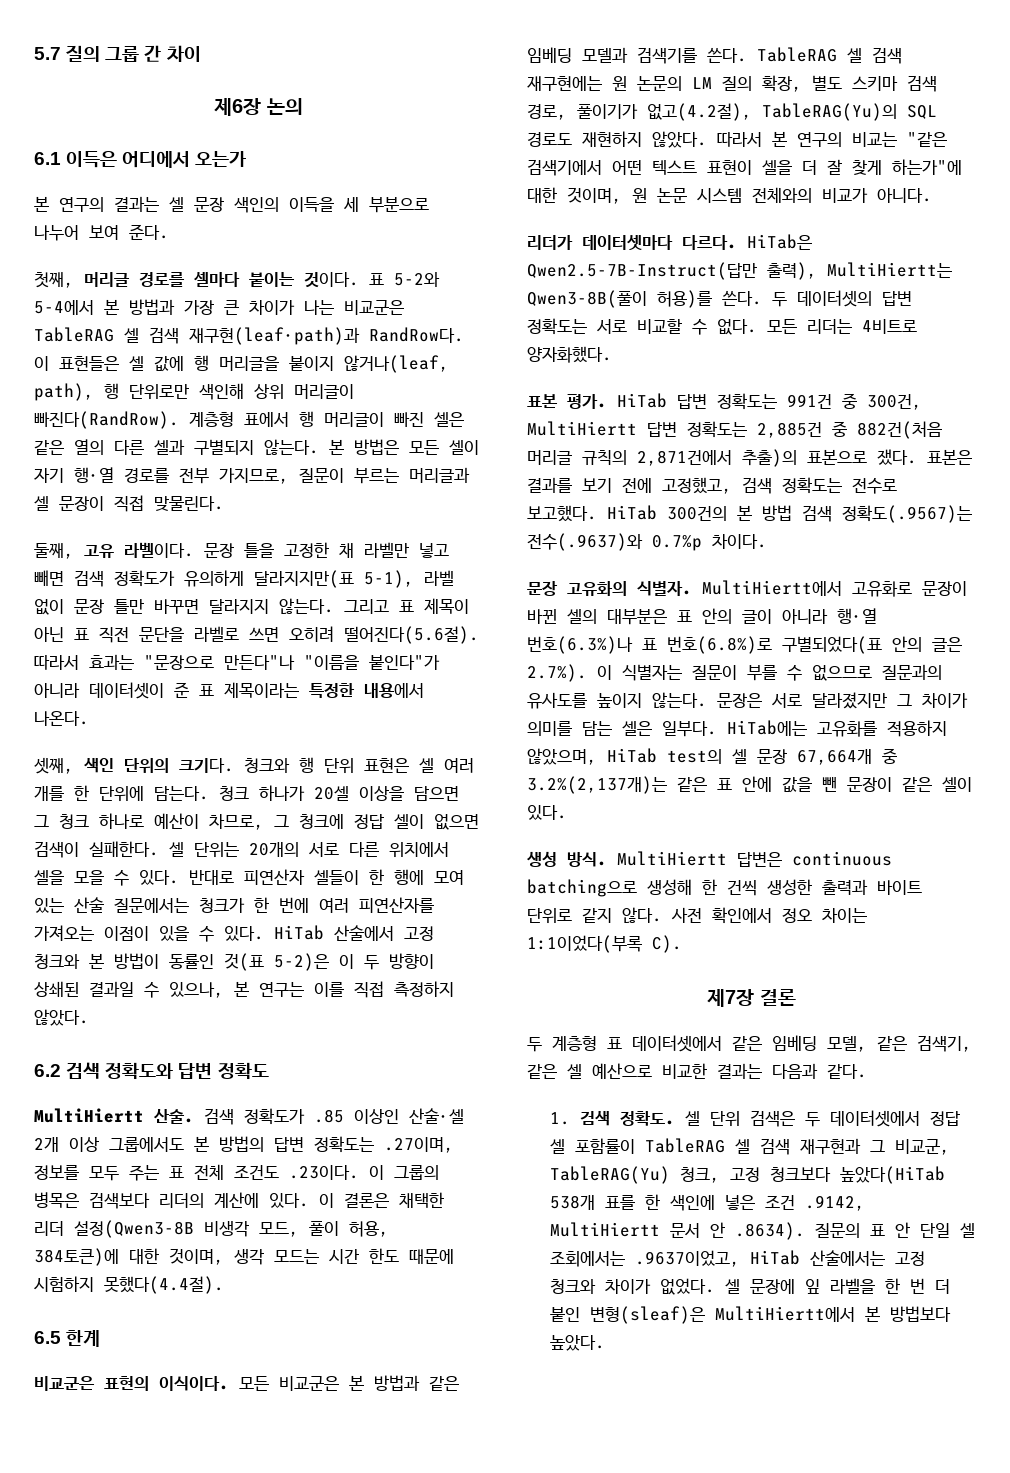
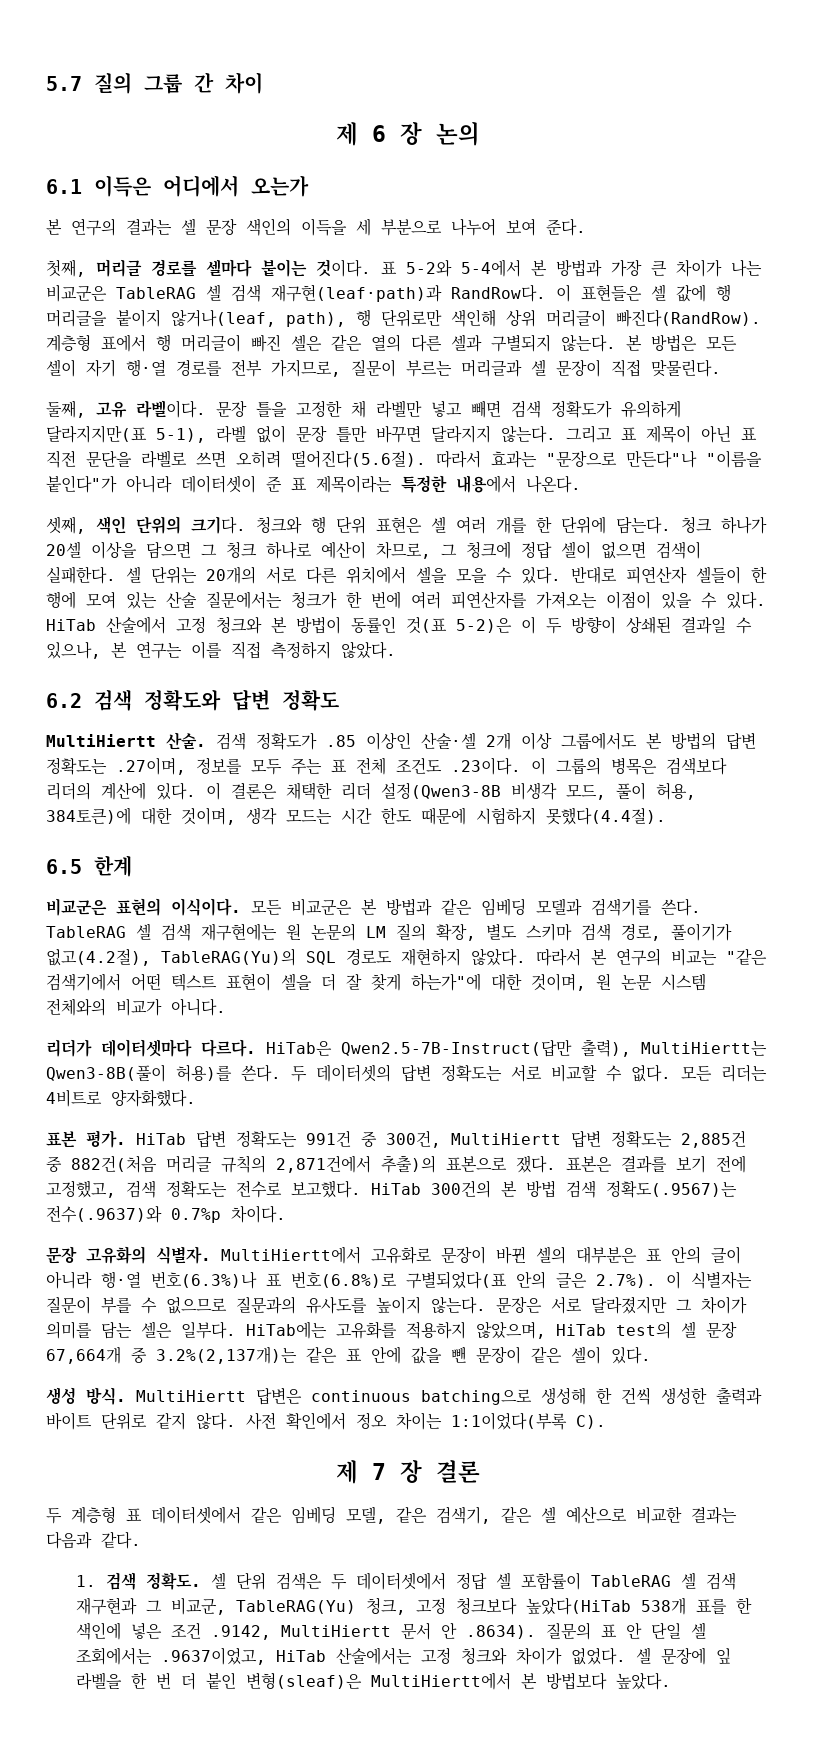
- 제6장 논의
+ 제 6 장 논의
- 제7장 결론
+ 제 7 장 결론

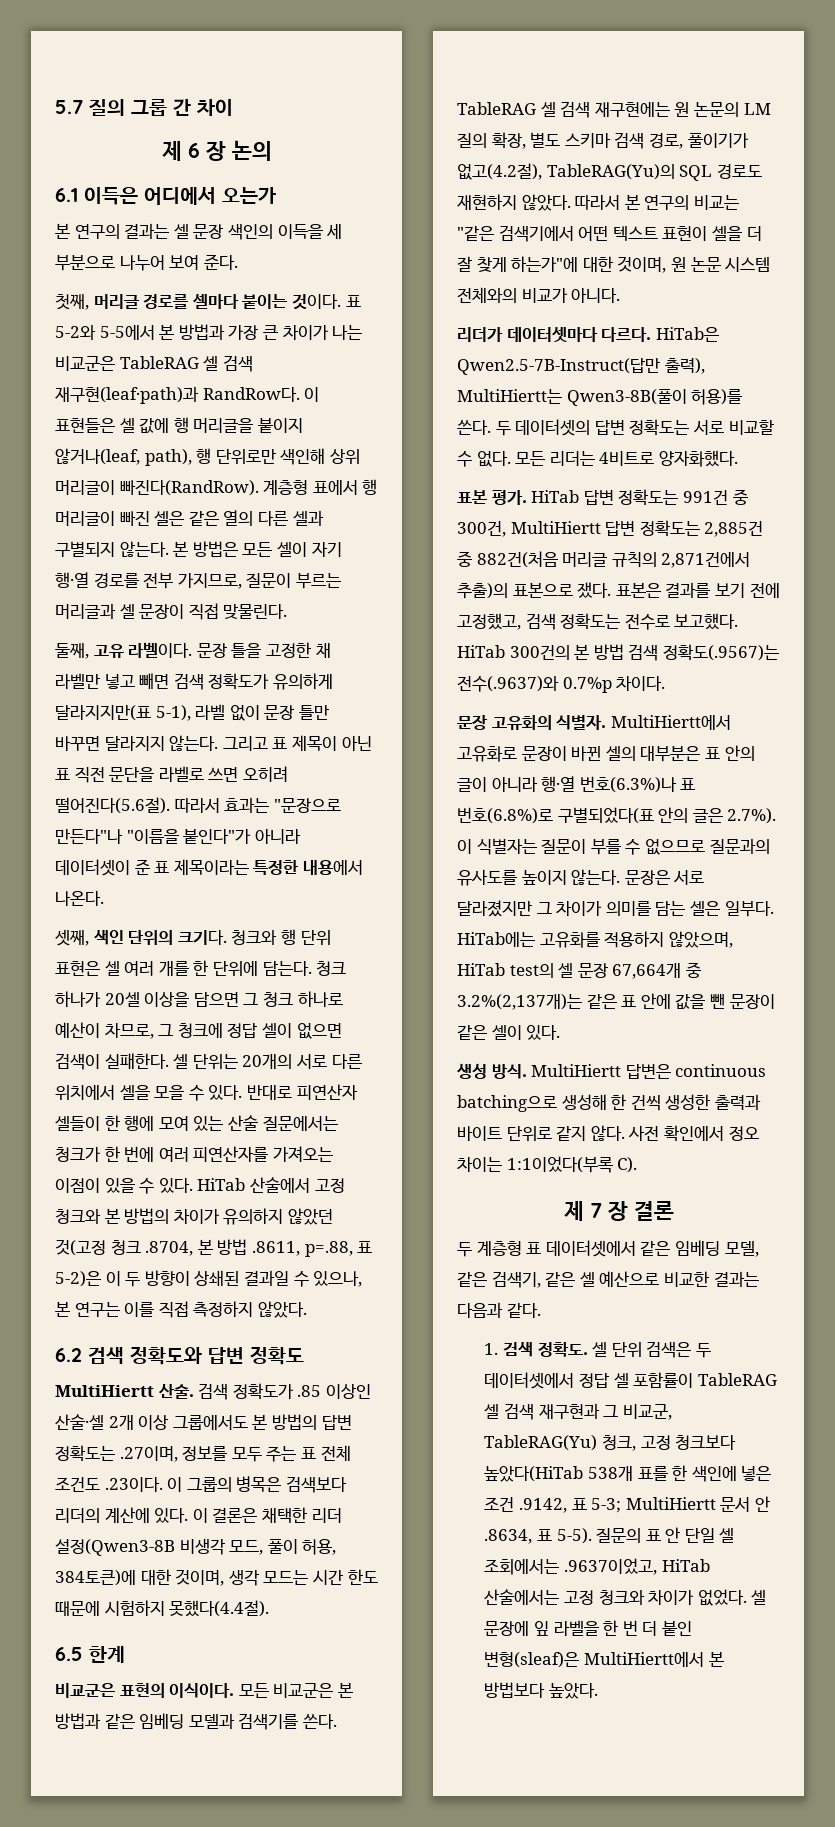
- 표 5-2와 5-4에서 본 방법과 가장 큰 차이가 나는 비교군은 TableRAG 셀 검색 재구현(leaf·path)과 RandRow다.
+ 표 5-2와 5-5에서 본 방법과 가장 큰 차이가 나는 비교군은 TableRAG 셀 검색 재구현(leaf·path)과 RandRow다.
- HiTab 산술에서 고정 청크와 본 방법이 동률인 것(표 5-2)은 이 두 방향이 상쇄된 결과일 수 있으나, 본 연구는 이를 직접 측정하지 않았다.
+ HiTab 산술에서 고정 청크와 본 방법의 차이가 유의하지 않았던 것(고정 청크 .8704, 본 방법 .8611, p=.88, 표 5-2)은 이 두 방향이 상쇄된 결과일 수 있으나, 본 연구는 이를 직접 측정하지 않았다.
- 셀 단위 검색은 두 데이터셋에서 정답 셀 포함률이 TableRAG 셀 검색 재구현과 그 비교군, TableRAG(Yu) 청크, 고정 청크보다 높았다(HiTab 538개 표를 한 색인에 넣은 조건 .9142, MultiHiertt 문서 안 .8634). 질문의 표 안 단일 셀 조회에서는 .9637이었고, HiTab 산술에서는 고정 청크와 차이가 없었다.
+ 셀 단위 검색은 두 데이터셋에서 정답 셀 포함률이 TableRAG 셀 검색 재구현과 그 비교군, TableRAG(Yu) 청크, 고정 청크보다 높았다(HiTab 538개 표를 한 색인에 넣은 조건 .9142, 표 5-3; MultiHiertt 문서 안 .8634, 표 5-5). 질문의 표 안 단일 셀 조회에서는 .9637이었고, HiTab 산술에서는 고정 청크와 차이가 없었다.

